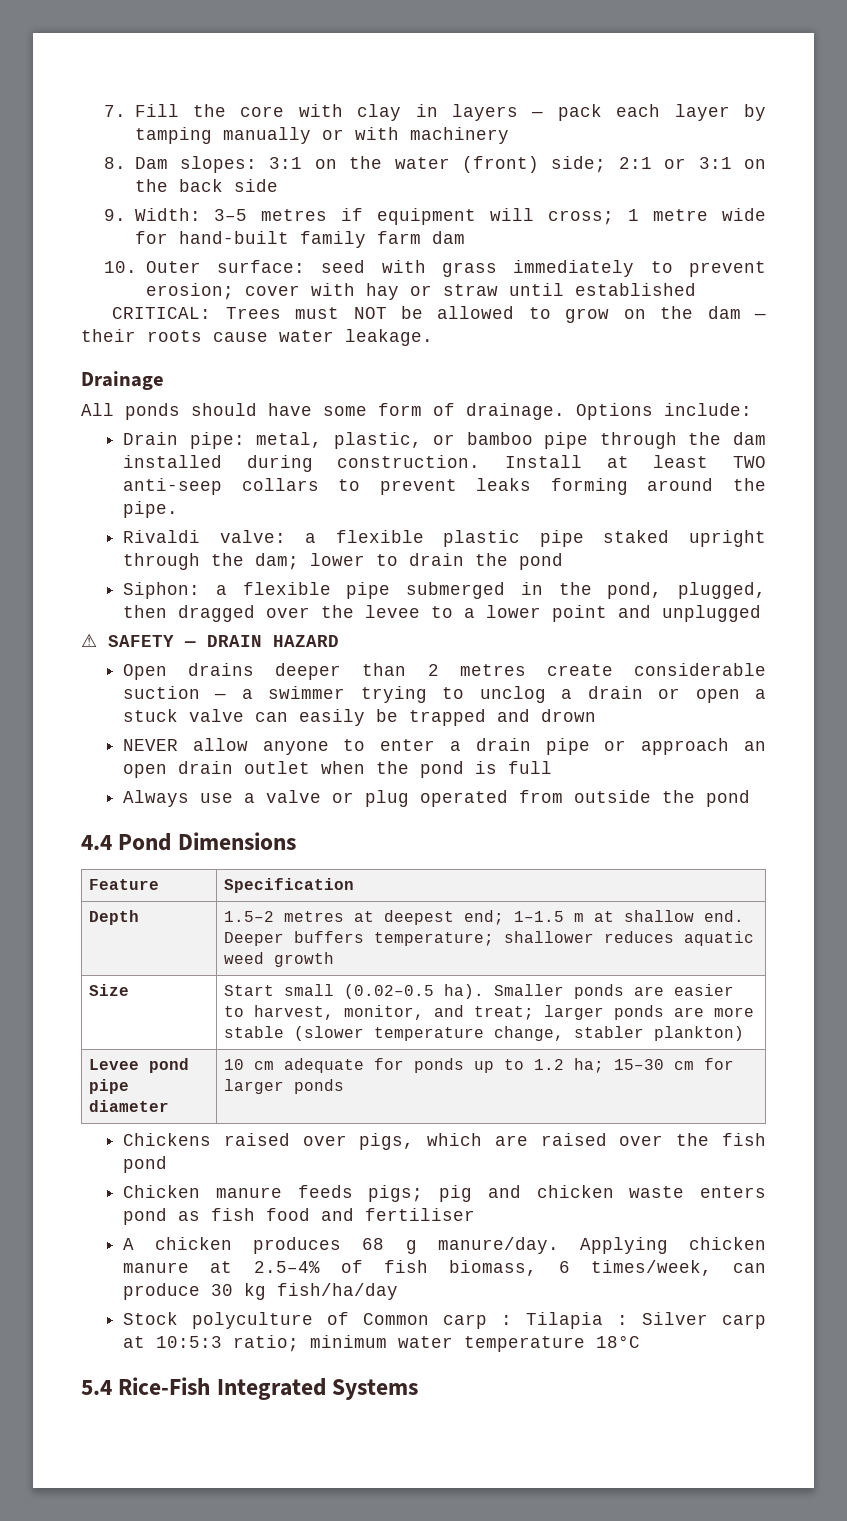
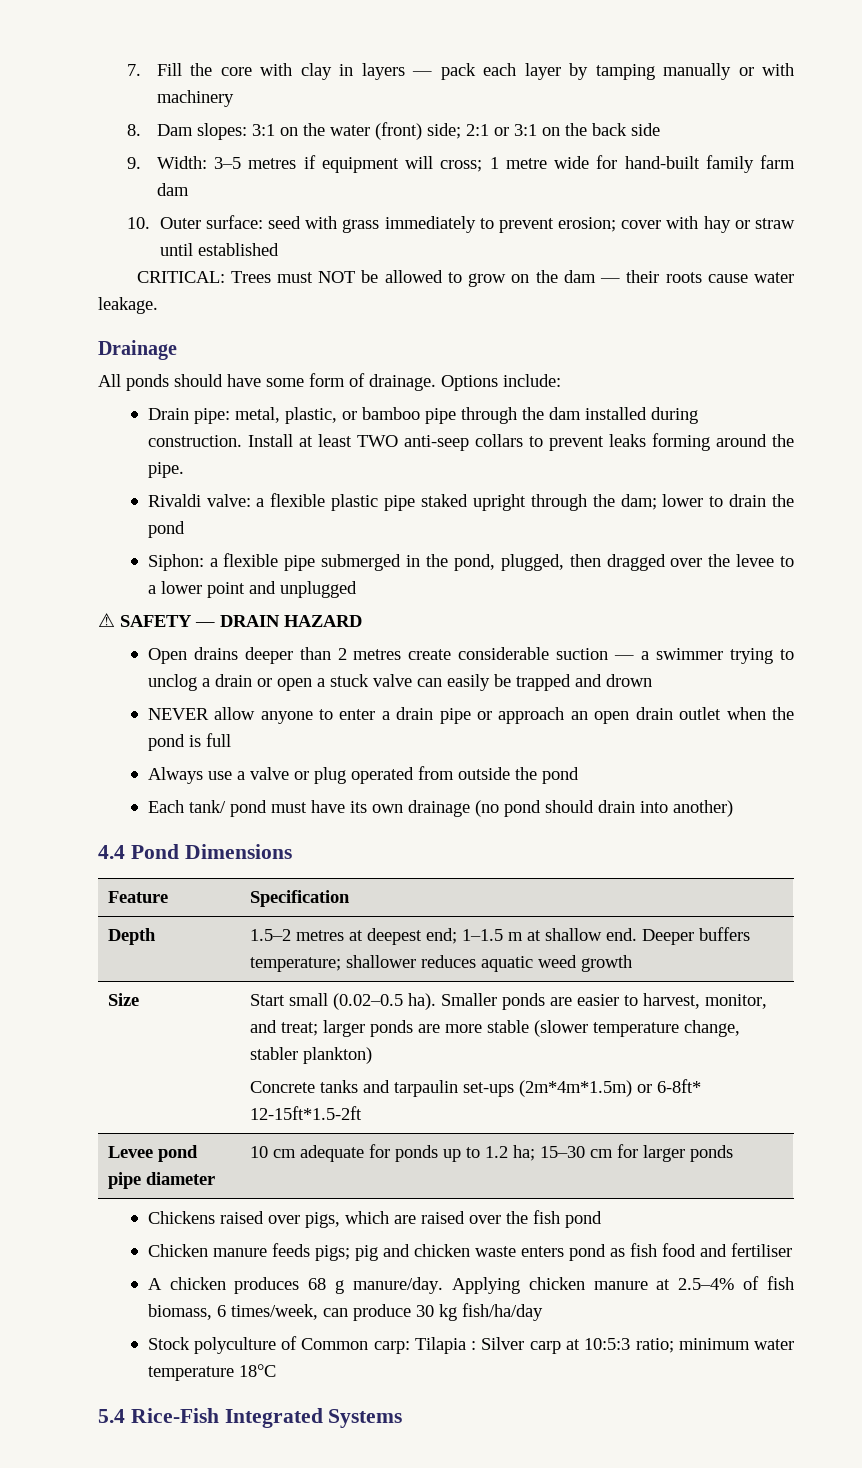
+ Each tank/ pond must have its own drainage (no pond should drain into another)
  Size | Start small (0.02–0.5 ha). Smaller ponds are easier to harvest, monitor, and treat; larger ponds are more stable (slower temperature change, stabler plankton)
+ Concrete tanks and tarpaulin set-ups (2m*4m*1.5m) or 6-8ft* 12-15ft*1.5-2ft
- Stock polyculture of Common carp : Tilapia : Silver carp at 10:5:3 ratio; minimum water temperature 18°C
+ Stock polyculture of Common carp: Tilapia : Silver carp at 10:5:3 ratio; minimum water temperature 18°C

